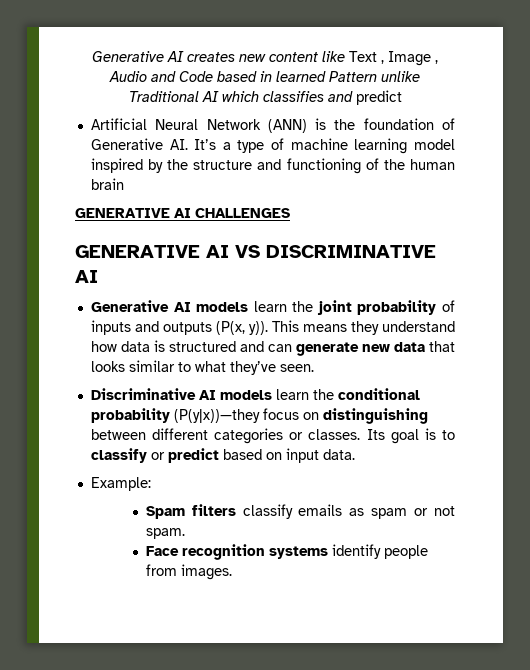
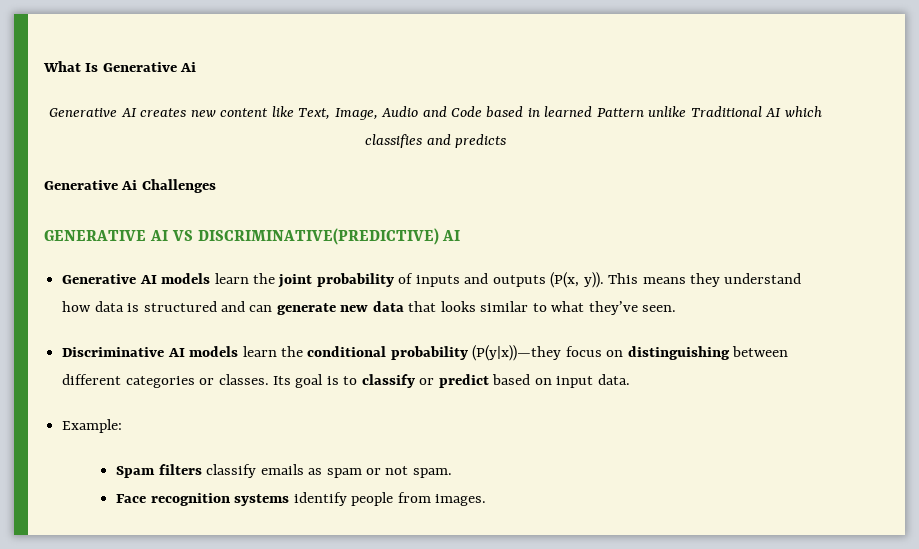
+ What Is Generative Ai
- Generative AI creates new content like Text , Image , Audio and Code based in learned Pattern unlike Traditional AI which classifies and predict
- Artificial Neural Network (ANN) is the foundation of Generative AI. It’s a type of machine learning model inspired by the structure and functioning of the human brain
- GENERATIVE AI CHALLENGES
+ Generative AI creates new content like Text, Image, Audio and Code based in learned Pattern unlike Traditional AI which classifies and predicts
+ Generative Ai Challenges
- GENERATIVE AI VS DISCRIMINATIVE AI
+ GENERATIVE AI VS DISCRIMINATIVE(PREDICTIVE) AI

